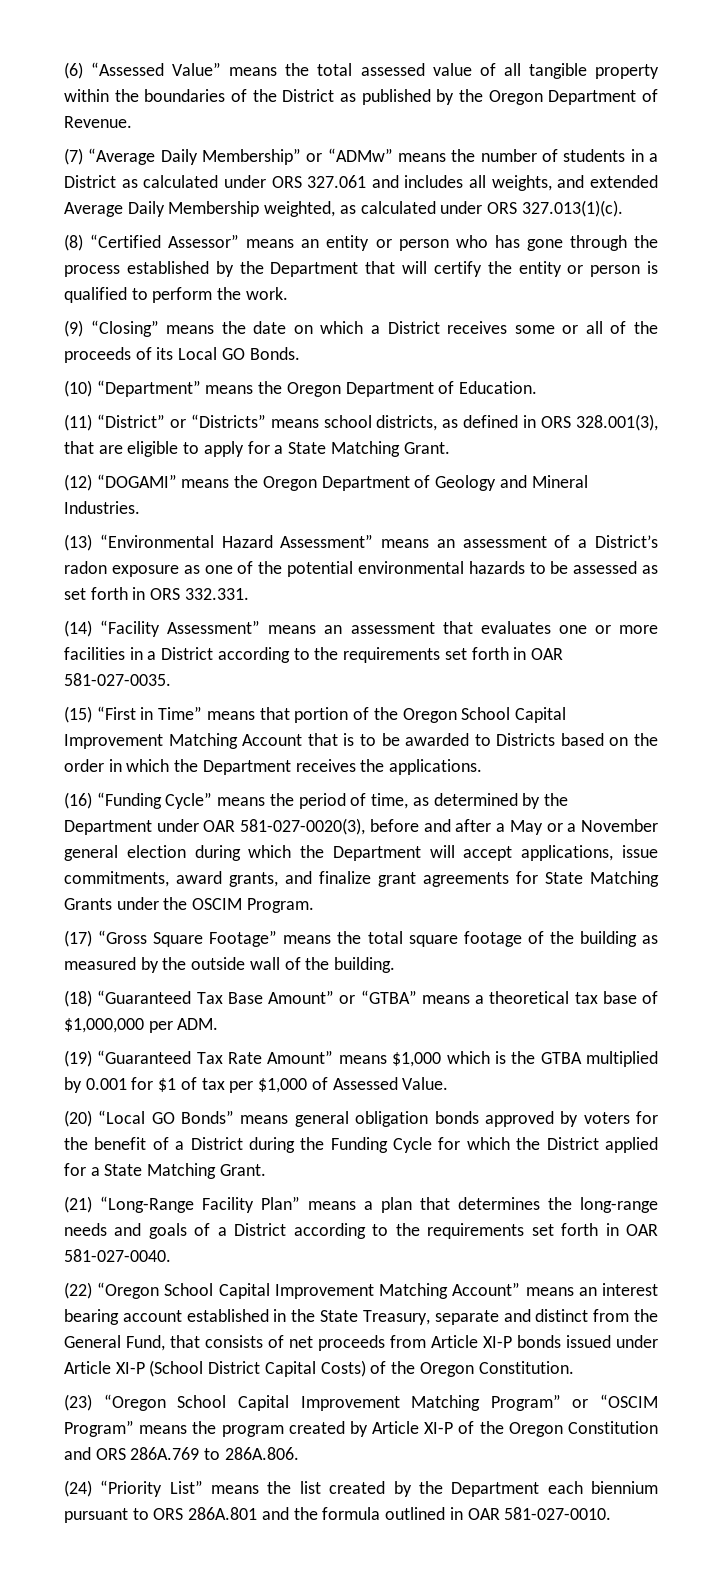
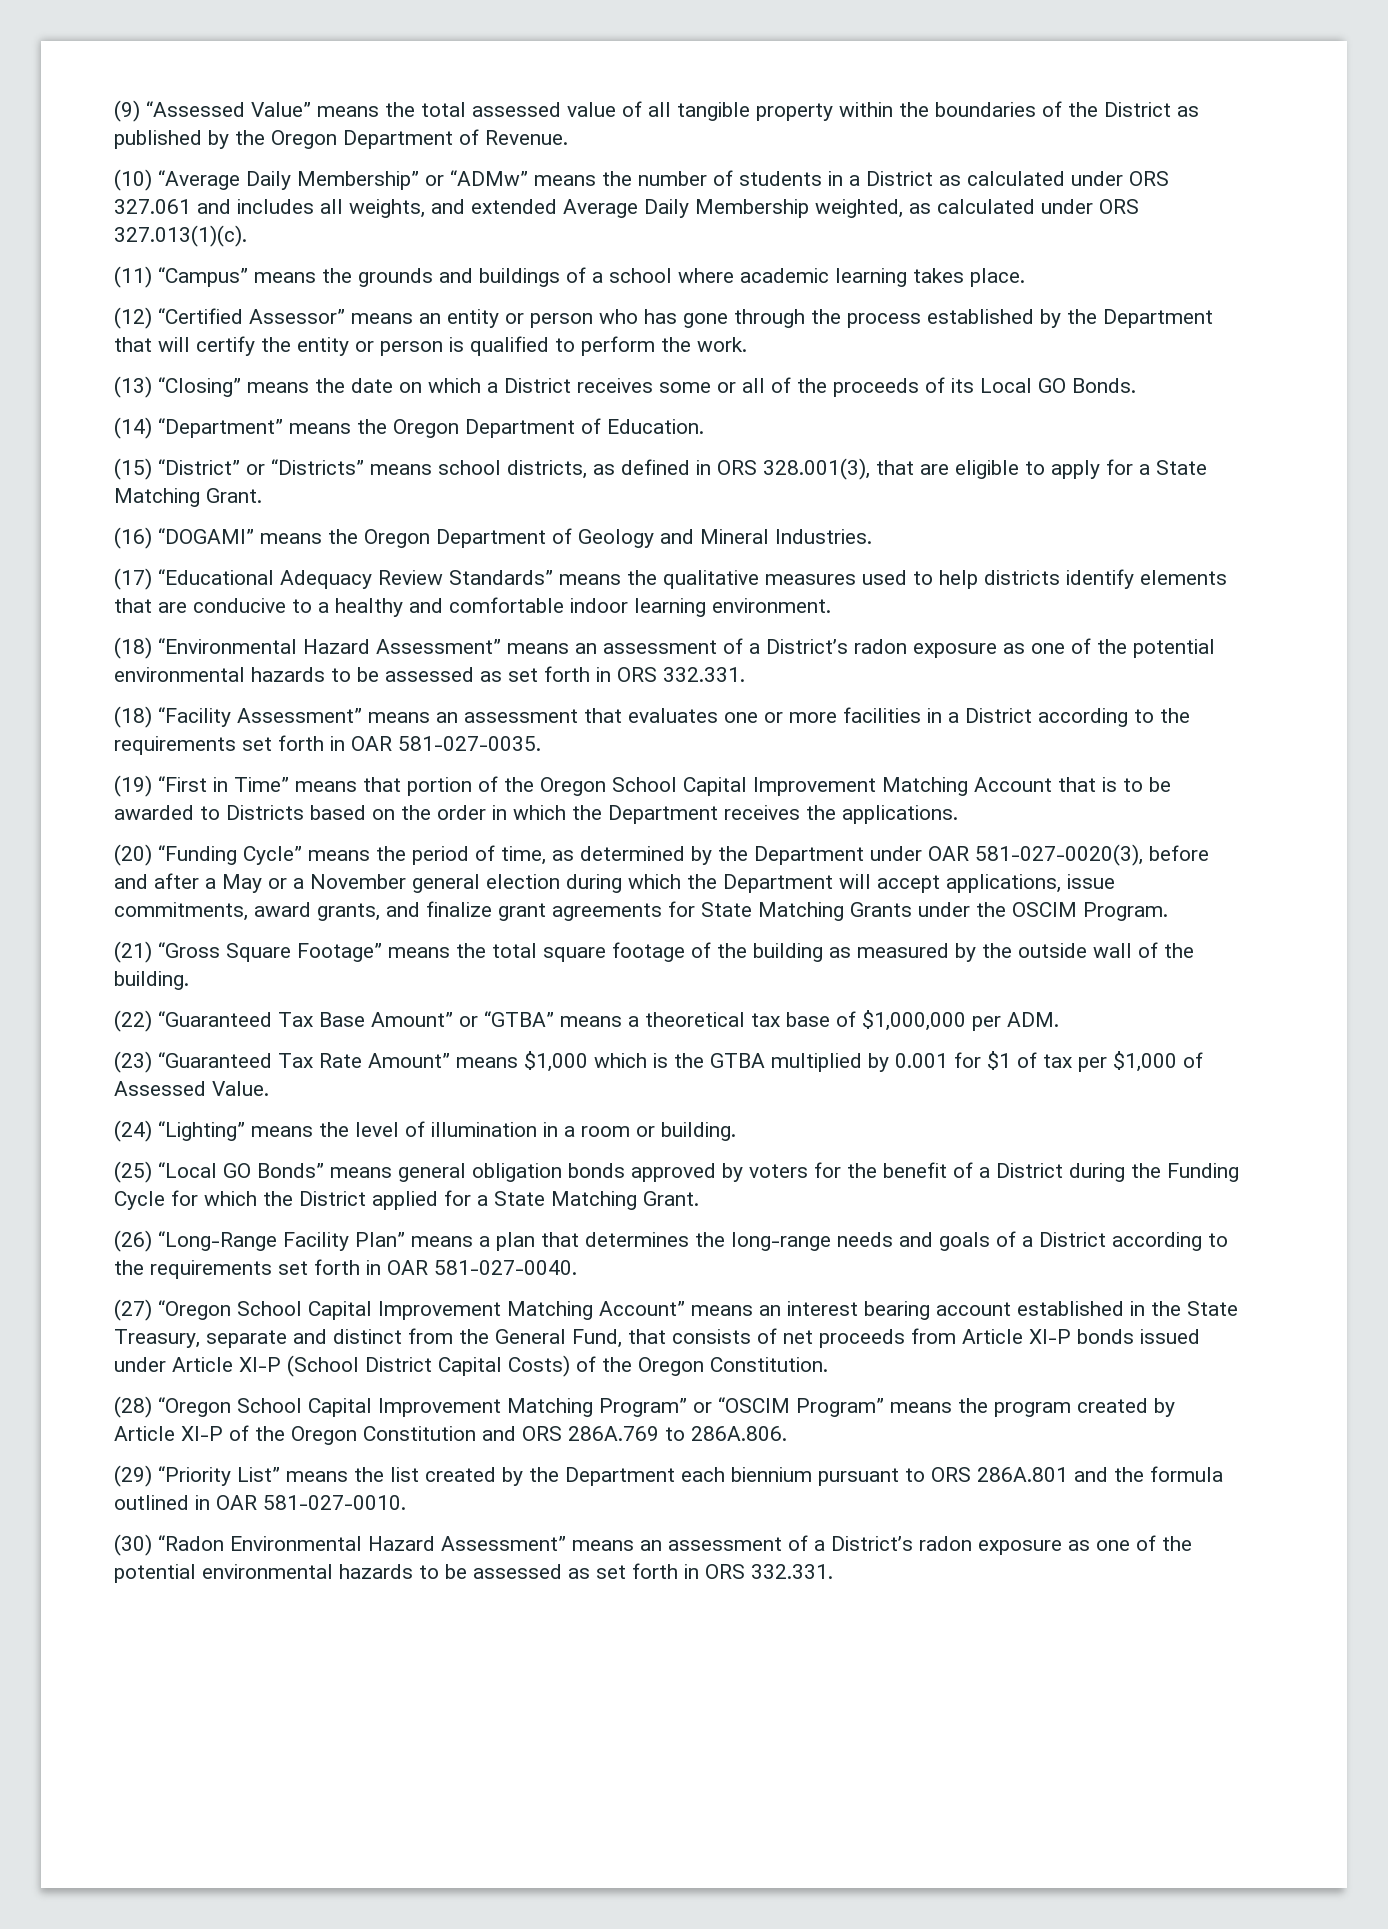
- (6) “Assessed Value” means the total assessed value of all tangible property within the boundaries of the District as published by the Oregon Department of Revenue.
+ (9) “Assessed Value” means the total assessed value of all tangible property within the boundaries of the District as published by the Oregon Department of Revenue.
- (7) “Average Daily Membership” or “ADMw” means the number of students in a District as calculated under ORS 327.061 and includes all weights, and extended Average Daily Membership weighted, as calculated under ORS 327.013(1)(c).
+ (10) “Average Daily Membership” or “ADMw” means the number of students in a District as calculated under ORS 327.061 and includes all weights, and extended Average Daily Membership weighted, as calculated under ORS 327.013(1)(c).
- (8) “Certified Assessor” means an entity or person who has gone through the process established by the Department that will certify the entity or person is qualified to perform the work.
+ (11) “Campus” means the grounds and buildings of a school where academic learning takes place.
+ (12) “Certified Assessor” means an entity or person who has gone through the process established by the Department that will certify the entity or person is qualified to perform the work.
- (9) “Closing” means the date on which a District receives some or all of the proceeds of its Local GO Bonds.
+ (13) “Closing” means the date on which a District receives some or all of the proceeds of its Local GO Bonds.
- (10) “Department” means the Oregon Department of Education.
+ (14) “Department” means the Oregon Department of Education.
- (11) “District” or “Districts” means school districts, as defined in ORS 328.001(3), that are eligible to apply for a State Matching Grant.
+ (15) “District” or “Districts” means school districts, as defined in ORS 328.001(3), that are eligible to apply for a State Matching Grant.
- (12) “DOGAMI” means the Oregon Department of Geology and Mineral Industries.
+ (16) “DOGAMI” means the Oregon Department of Geology and Mineral Industries.
- (13) “Environmental Hazard Assessment” means an assessment of a District’s radon exposure as one of the potential environmental hazards to be assessed as set forth in ORS 332.331.
+ (17) “Educational Adequacy Review Standards” means the qualitative measures used to help districts identify elements that are conducive to a healthy and comfortable indoor learning environment.
+ (18) “Environmental Hazard Assessment” means an assessment of a District’s radon exposure as one of the potential environmental hazards to be assessed as set forth in ORS 332.331.
- (14) “Facility Assessment” means an assessment that evaluates one or more facilities in a District according to the requirements set forth in OAR 581-027-0035.
+ (18) “Facility Assessment” means an assessment that evaluates one or more facilities in a District according to the requirements set forth in OAR 581-027-0035.
- (15) “First in Time” means that portion of the Oregon School Capital Improvement Matching Account that is to be awarded to Districts based on the order in which the Department receives the applications.
+ (19) “First in Time” means that portion of the Oregon School Capital Improvement Matching Account that is to be awarded to Districts based on the order in which the Department receives the applications.
- (16) “Funding Cycle” means the period of time, as determined by the Department under OAR 581-027-0020(3), before and after a May or a November general election during which the Department will accept applications, issue commitments, award grants, and finalize grant agreements for State Matching Grants under the OSCIM Program.
+ (20) “Funding Cycle” means the period of time, as determined by the Department under OAR 581-027-0020(3), before and after a May or a November general election during which the Department will accept applications, issue commitments, award grants, and finalize grant agreements for State Matching Grants under the OSCIM Program.
- (17) “Gross Square Footage” means the total square footage of the building as measured by the outside wall of the building.
+ (21) “Gross Square Footage” means the total square footage of the building as measured by the outside wall of the building.
- (18) “Guaranteed Tax Base Amount” or “GTBA” means a theoretical tax base of $1,000,000 per ADM.
+ (22) “Guaranteed Tax Base Amount” or “GTBA” means a theoretical tax base of $1,000,000 per ADM.
- (19) “Guaranteed Tax Rate Amount” means $1,000 which is the GTBA multiplied by 0.001 for $1 of tax per $1,000 of Assessed Value.
+ (23) “Guaranteed Tax Rate Amount” means $1,000 which is the GTBA multiplied by 0.001 for $1 of tax per $1,000 of Assessed Value.
- (20) “Local GO Bonds” means general obligation bonds approved by voters for the benefit of a District during the Funding Cycle for which the District applied for a State Matching Grant.
+ (24) “Lighting” means the level of illumination in a room or building.
+ (25) “Local GO Bonds” means general obligation bonds approved by voters for the benefit of a District during the Funding Cycle for which the District applied for a State Matching Grant.
- (21) “Long-Range Facility Plan” means a plan that determines the long-range needs and goals of a District according to the requirements set forth in OAR 581-027-0040.
+ (26) “Long-Range Facility Plan” means a plan that determines the long-range needs and goals of a District according to the requirements set forth in OAR 581-027-0040.
- (22) “Oregon School Capital Improvement Matching Account” means an interest bearing account established in the State Treasury, separate and distinct from the General Fund, that consists of net proceeds from Article XI-P bonds issued under Article XI-P (School District Capital Costs) of the Oregon Constitution.
+ (27) “Oregon School Capital Improvement Matching Account” means an interest bearing account established in the State Treasury, separate and distinct from the General Fund, that consists of net proceeds from Article XI-P bonds issued under Article XI-P (School District Capital Costs) of the Oregon Constitution.
- (23) “Oregon School Capital Improvement Matching Program” or “OSCIM Program” means the program created by Article XI-P of the Oregon Constitution and ORS 286A.769 to 286A.806.
+ (28) “Oregon School Capital Improvement Matching Program” or “OSCIM Program” means the program created by Article XI-P of the Oregon Constitution and ORS 286A.769 to 286A.806.
- (24) “Priority List” means the list created by the Department each biennium pursuant to ORS 286A.801 and the formula outlined in OAR 581-027-0010.
+ (29) “Priority List” means the list created by the Department each biennium pursuant to ORS 286A.801 and the formula outlined in OAR 581-027-0010.
+ (30) “Radon Environmental Hazard Assessment” means an assessment of a District’s radon exposure as one of the potential environmental hazards to be assessed as set forth in ORS 332.331.

